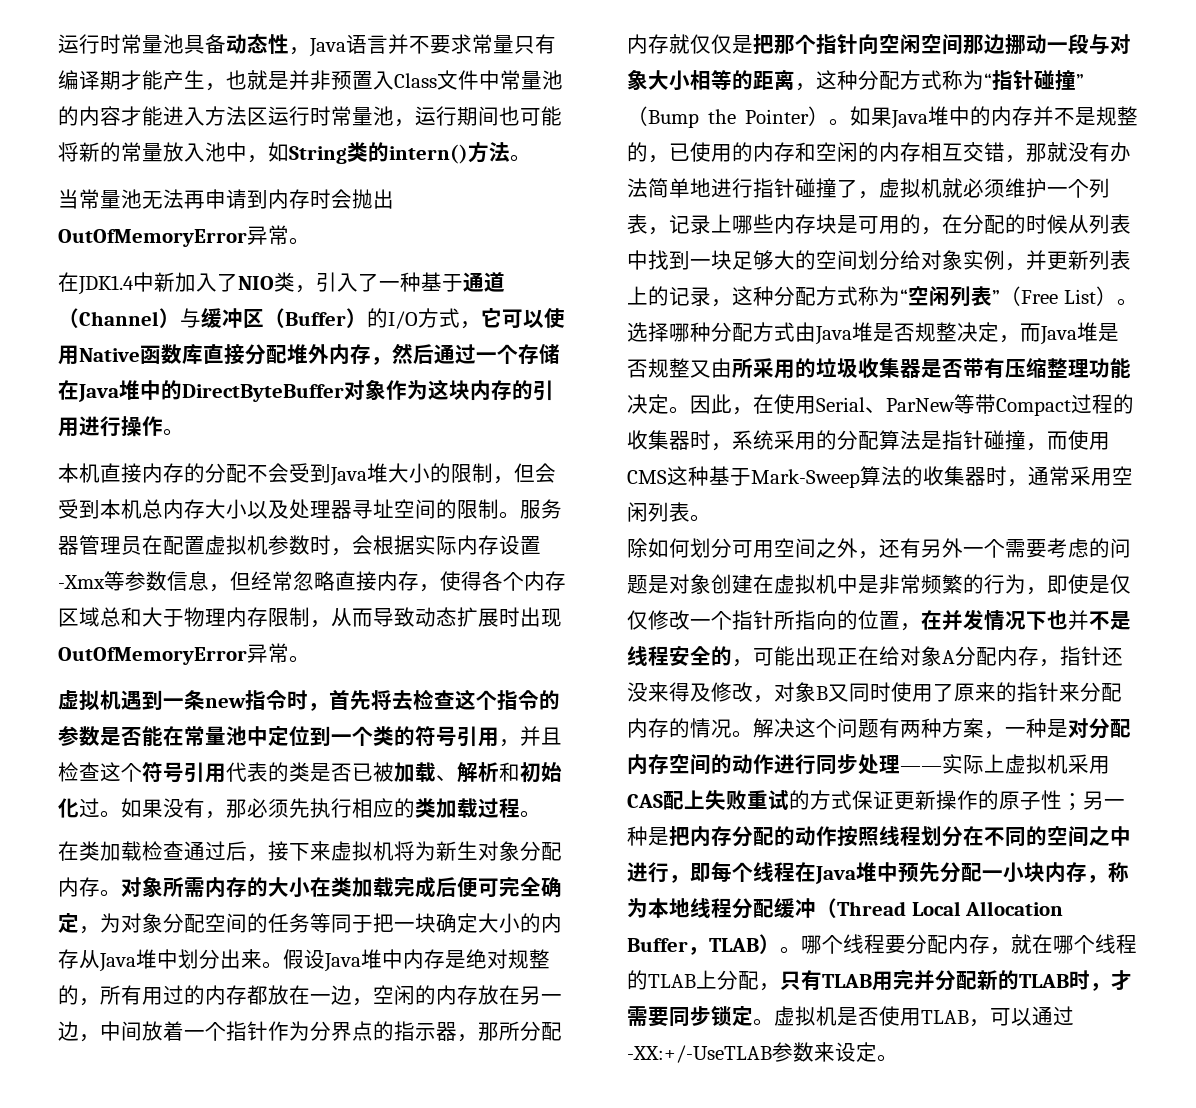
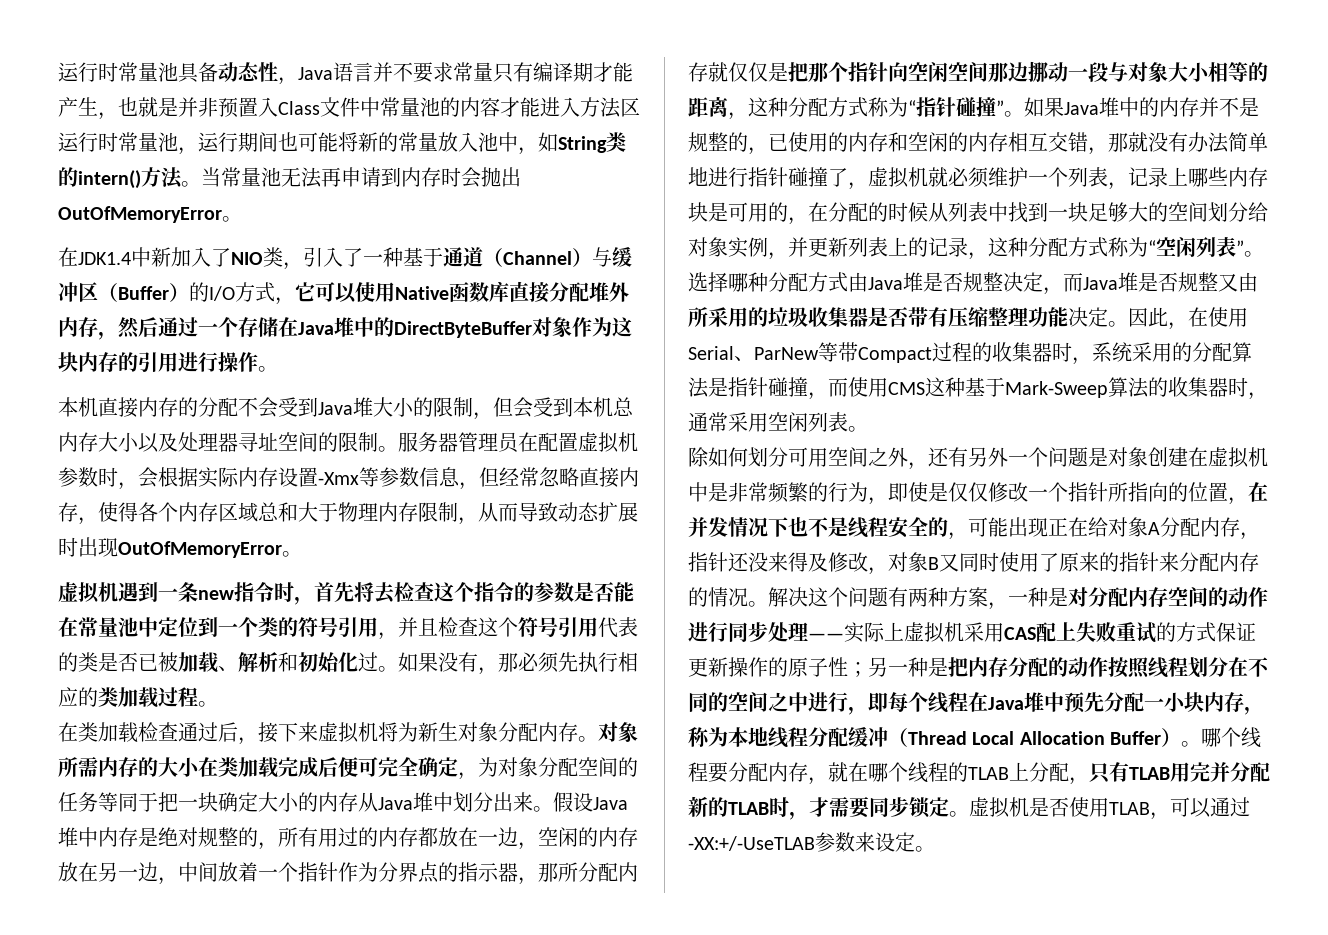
- 运行时常量池具备动态性，Java语言并不要求常量只有编译期才能产生，也就是并非预置入Class文件中常量池的内容才能进入方法区运行时常量池，运行期间也可能将新的常量放入池中，如String类的intern()方法。
- 当常量池无法再申请到内存时会抛出OutOfMemoryError异常。
+ 运行时常量池具备动态性，Java语言并不要求常量只有编译期才能产生，也就是并非预置入Class文件中常量池的内容才能进入方法区运行时常量池，运行期间也可能将新的常量放入池中，如String类的intern()方法。当常量池无法再申请到内存时会抛出OutOfMemoryError。
- 服务器管理员在配置虚拟机参数时，会根据实际内存设置-Xmx等参数信息，但经常忽略直接内存，使得各个内存区域总和大于物理内存限制，从而导致动态扩展时出现OutOfMemoryError异常。
+ 服务器管理员在配置虚拟机参数时，会根据实际内存设置-Xmx等参数信息，但经常忽略直接内存，使得各个内存区域总和大于物理内存限制，从而导致动态扩展时出现OutOfMemoryError。
- 假设Java堆中内存是绝对规整的，所有用过的内存都放在一边，空闲的内存放在另一边，中间放着一个指针作为分界点的指示器，那所分配内存就仅仅是把那个指针向空闲空间那边挪动一段与对象大小相等的距离，这种分配方式称为“指针碰撞”（Bump the Pointer）。
+ 假设Java堆中内存是绝对规整的，所有用过的内存都放在一边，空闲的内存放在另一边，中间放着一个指针作为分界点的指示器，那所分配内存就仅仅是把那个指针向空闲空间那边挪动一段与对象大小相等的距离，这种分配方式称为“指针碰撞”。
- 如果Java堆中的内存并不是规整的，已使用的内存和空闲的内存相互交错，那就没有办法简单地进行指针碰撞了，虚拟机就必须维护一个列表，记录上哪些内存块是可用的，在分配的时候从列表中找到一块足够大的空间划分给对象实例，并更新列表上的记录，这种分配方式称为“空闲列表”（Free List）。
+ 如果Java堆中的内存并不是规整的，已使用的内存和空闲的内存相互交错，那就没有办法简单地进行指针碰撞了，虚拟机就必须维护一个列表，记录上哪些内存块是可用的，在分配的时候从列表中找到一块足够大的空间划分给对象实例，并更新列表上的记录，这种分配方式称为“空闲列表”。
- 除如何划分可用空间之外，还有另外一个需要考虑的问题是对象创建在虚拟机中是非常频繁的行为，即使是仅仅修改一个指针所指向的位置，在并发情况下也并不是线程安全的，可能出现正在给对象A分配内存，指针还没来得及修改，对象B又同时使用了原来的指针来分配内存的情况。
+ 除如何划分可用空间之外，还有另外一个问题是对象创建在虚拟机中是非常频繁的行为，即使是仅仅修改一个指针所指向的位置，在并发情况下也不是线程安全的，可能出现正在给对象A分配内存，指针还没来得及修改，对象B又同时使用了原来的指针来分配内存的情况。
- 另一种是把内存分配的动作按照线程划分在不同的空间之中进行，即每个线程在Java堆中预先分配一小块内存，称为本地线程分配缓冲（Thread Local Allocation Buffer，TLAB）。
+ 另一种是把内存分配的动作按照线程划分在不同的空间之中进行，即每个线程在Java堆中预先分配一小块内存，称为本地线程分配缓冲（Thread Local Allocation Buffer）。

